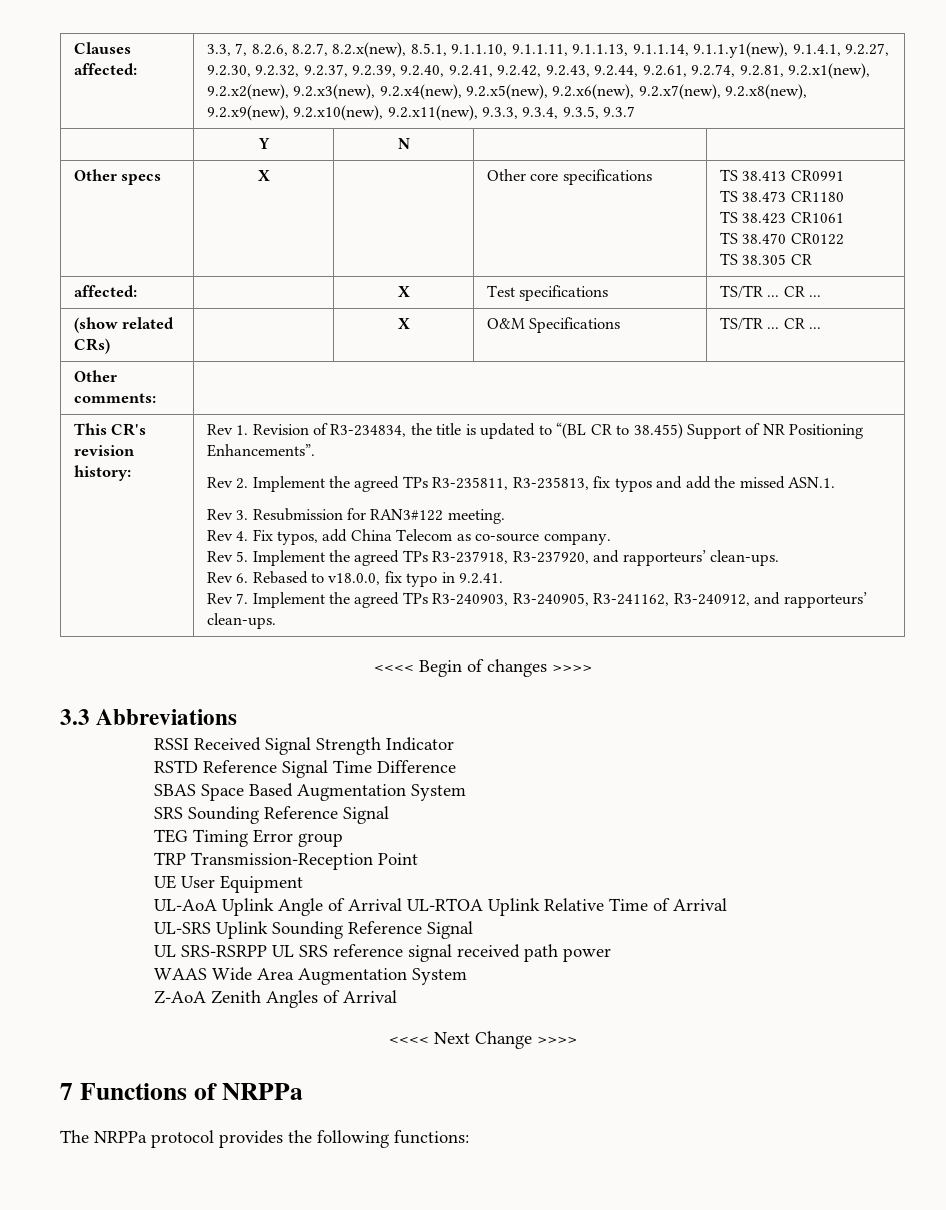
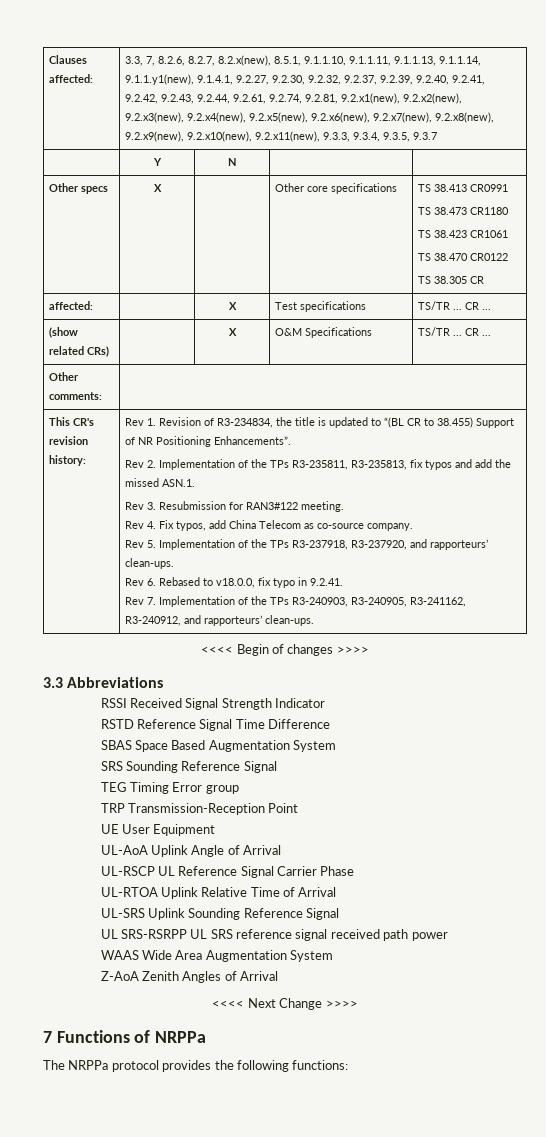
- Rev 2. Implement the agreed TPs R3-235811, R3-235813, fix typos and add the missed ASN.1.
+ Rev 2. Implementation of the TPs R3-235811, R3-235813, fix typos and add the missed ASN.1.
- Rev 5. Implement the agreed TPs R3-237918, R3-237920, and rapporteurs’ clean-ups.
+ Rev 5. Implementation of the TPs R3-237918, R3-237920, and rapporteurs’ clean-ups.
- Rev 7. Implement the agreed TPs R3-240903, R3-240905, R3-241162, R3-240912, and rapporteurs’ clean-ups.
+ Rev 7. Implementation of the TPs R3-240903, R3-240905, R3-241162, R3-240912, and rapporteurs’ clean-ups.
- UL-AoA Uplink Angle of Arrival UL-RTOA Uplink Relative Time of Arrival
+ UL-AoA Uplink Angle of Arrival
+ UL-RSCP UL Reference Signal Carrier Phase
+ UL-RTOA Uplink Relative Time of Arrival

